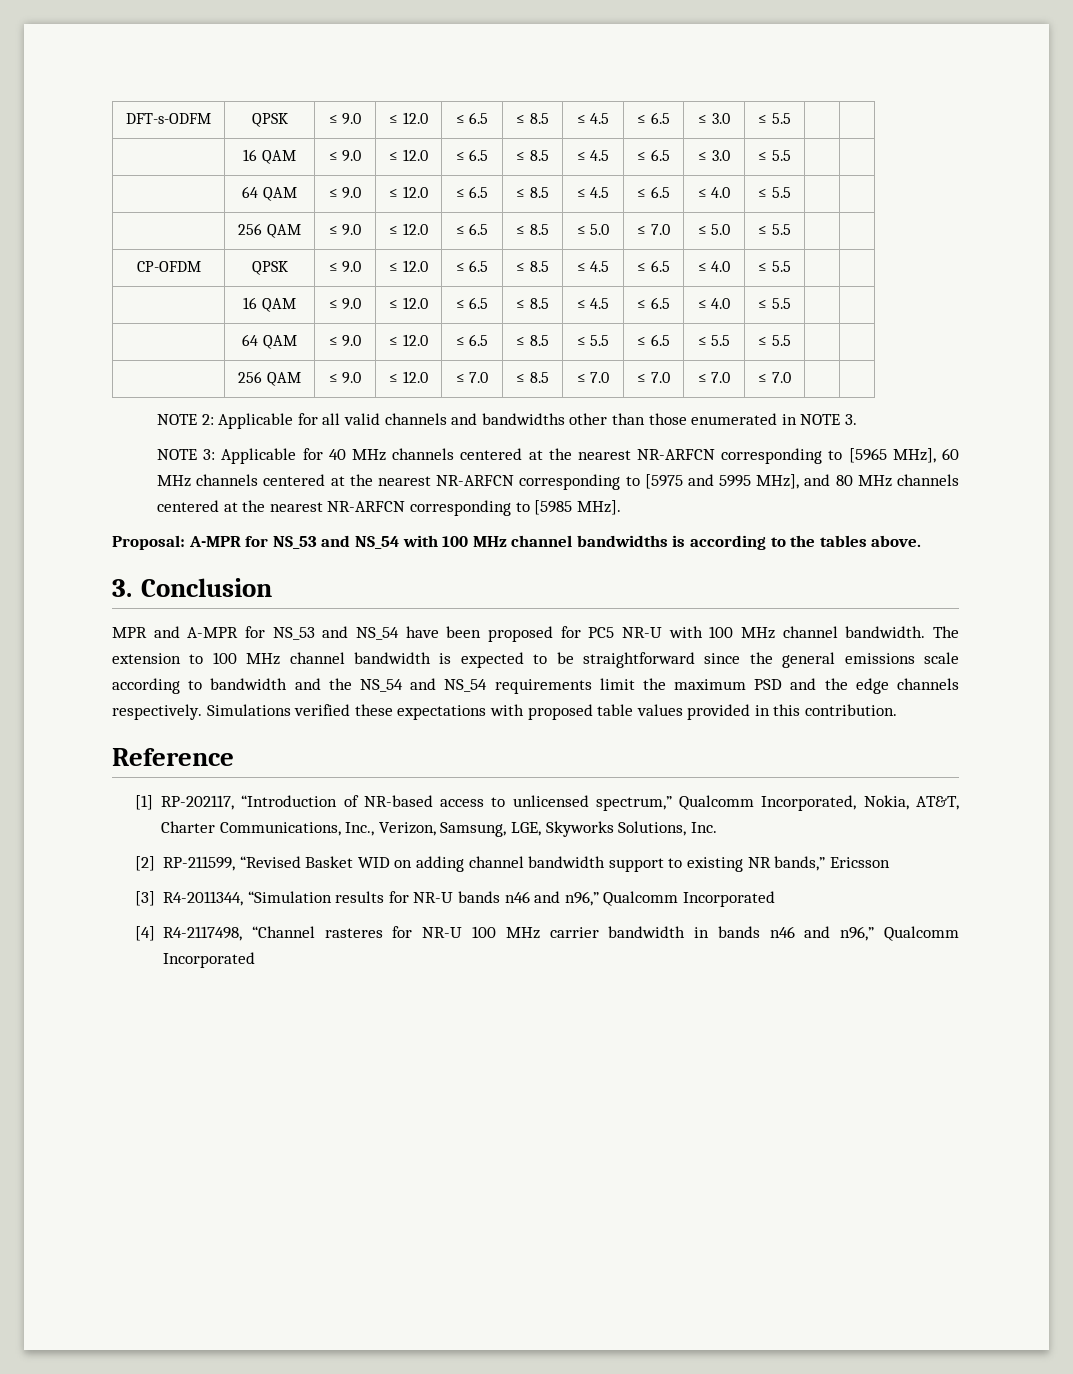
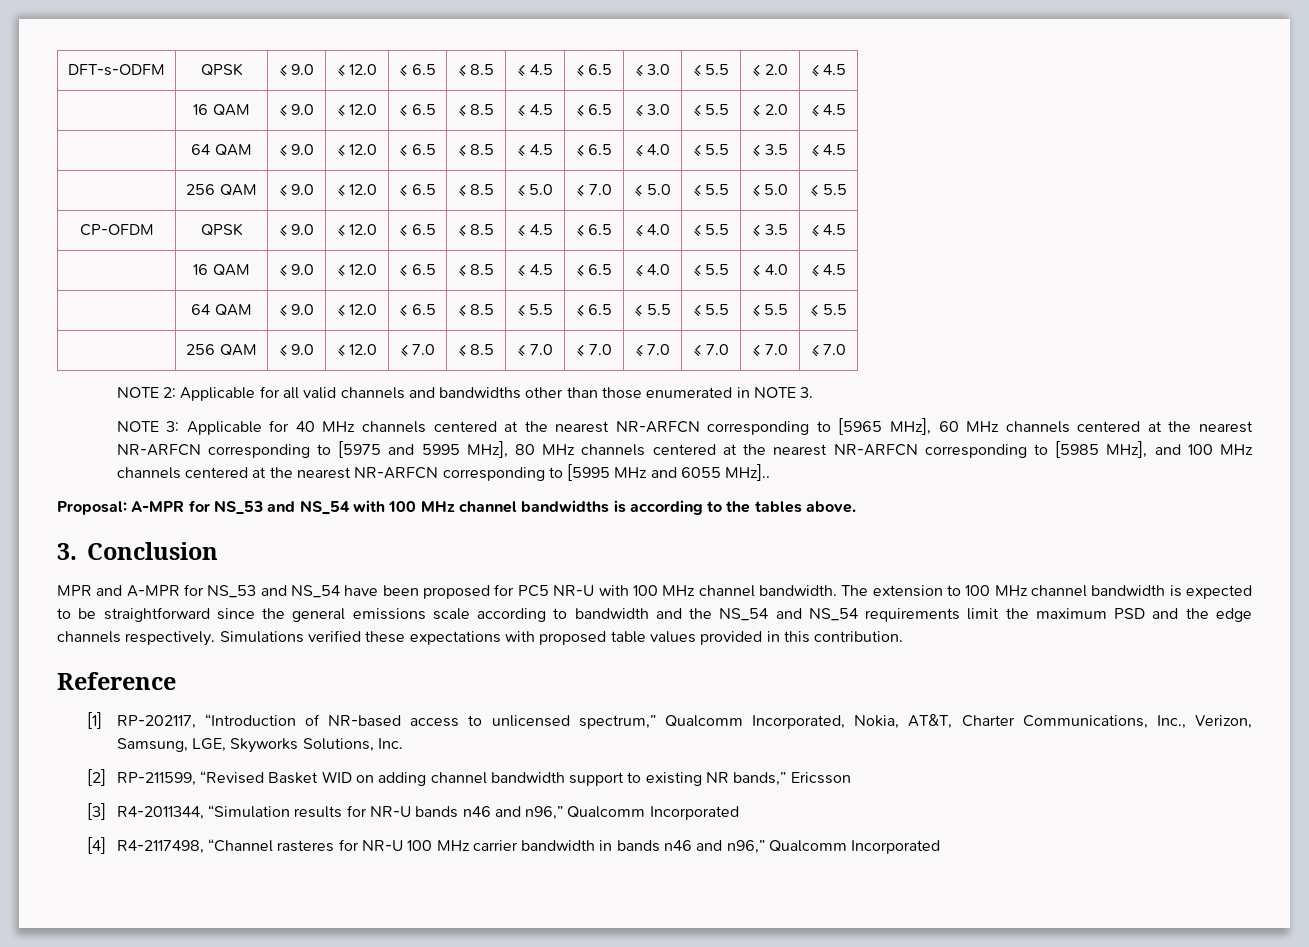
- DFT-s-ODFM | QPSK | ≤ 9.0 | ≤ 12.0 | ≤ 6.5 | ≤ 8.5 | ≤ 4.5 | ≤ 6.5 | ≤ 3.0 | ≤ 5.5 | |
+ DFT-s-ODFM | QPSK | ≤ 9.0 | ≤ 12.0 | ≤ 6.5 | ≤ 8.5 | ≤ 4.5 | ≤ 6.5 | ≤ 3.0 | ≤ 5.5 | ≤ 2.0 | ≤ 4.5
- | 16 QAM | ≤ 9.0 | ≤ 12.0 | ≤ 6.5 | ≤ 8.5 | ≤ 4.5 | ≤ 6.5 | ≤ 3.0 | ≤ 5.5 | |
+ | 16 QAM | ≤ 9.0 | ≤ 12.0 | ≤ 6.5 | ≤ 8.5 | ≤ 4.5 | ≤ 6.5 | ≤ 3.0 | ≤ 5.5 | ≤ 2.0 | ≤ 4.5
- | 64 QAM | ≤ 9.0 | ≤ 12.0 | ≤ 6.5 | ≤ 8.5 | ≤ 4.5 | ≤ 6.5 | ≤ 4.0 | ≤ 5.5 | |
+ | 64 QAM | ≤ 9.0 | ≤ 12.0 | ≤ 6.5 | ≤ 8.5 | ≤ 4.5 | ≤ 6.5 | ≤ 4.0 | ≤ 5.5 | ≤ 3.5 | ≤ 4.5
- | 256 QAM | ≤ 9.0 | ≤ 12.0 | ≤ 6.5 | ≤ 8.5 | ≤ 5.0 | ≤ 7.0 | ≤ 5.0 | ≤ 5.5 | |
+ | 256 QAM | ≤ 9.0 | ≤ 12.0 | ≤ 6.5 | ≤ 8.5 | ≤ 5.0 | ≤ 7.0 | ≤ 5.0 | ≤ 5.5 | ≤ 5.0 | ≤ 5.5
- CP-OFDM | QPSK | ≤ 9.0 | ≤ 12.0 | ≤ 6.5 | ≤ 8.5 | ≤ 4.5 | ≤ 6.5 | ≤ 4.0 | ≤ 5.5 | |
+ CP-OFDM | QPSK | ≤ 9.0 | ≤ 12.0 | ≤ 6.5 | ≤ 8.5 | ≤ 4.5 | ≤ 6.5 | ≤ 4.0 | ≤ 5.5 | ≤ 3.5 | ≤ 4.5
- | 16 QAM | ≤ 9.0 | ≤ 12.0 | ≤ 6.5 | ≤ 8.5 | ≤ 4.5 | ≤ 6.5 | ≤ 4.0 | ≤ 5.5 | |
+ | 16 QAM | ≤ 9.0 | ≤ 12.0 | ≤ 6.5 | ≤ 8.5 | ≤ 4.5 | ≤ 6.5 | ≤ 4.0 | ≤ 5.5 | ≤ 4.0 | ≤ 4.5
- | 64 QAM | ≤ 9.0 | ≤ 12.0 | ≤ 6.5 | ≤ 8.5 | ≤ 5.5 | ≤ 6.5 | ≤ 5.5 | ≤ 5.5 | |
+ | 64 QAM | ≤ 9.0 | ≤ 12.0 | ≤ 6.5 | ≤ 8.5 | ≤ 5.5 | ≤ 6.5 | ≤ 5.5 | ≤ 5.5 | ≤ 5.5 | ≤ 5.5
- | 256 QAM | ≤ 9.0 | ≤ 12.0 | ≤ 7.0 | ≤ 8.5 | ≤ 7.0 | ≤ 7.0 | ≤ 7.0 | ≤ 7.0 | |
+ | 256 QAM | ≤ 9.0 | ≤ 12.0 | ≤ 7.0 | ≤ 8.5 | ≤ 7.0 | ≤ 7.0 | ≤ 7.0 | ≤ 7.0 | ≤ 7.0 | ≤ 7.0
- NOTE 3: Applicable for 40 MHz channels centered at the nearest NR-ARFCN corresponding to [5965 MHz], 60 MHz channels centered at the nearest NR-ARFCN corresponding to [5975 and 5995 MHz], and 80 MHz channels centered at the nearest NR-ARFCN corresponding to [5985 MHz].
+ NOTE 3: Applicable for 40 MHz channels centered at the nearest NR-ARFCN corresponding to [5965 MHz], 60 MHz channels centered at the nearest NR-ARFCN corresponding to [5975 and 5995 MHz], 80 MHz channels centered at the nearest NR-ARFCN corresponding to [5985 MHz], and 100 MHz channels centered at the nearest NR-ARFCN corresponding to [5995 MHz and 6055 MHz]..

